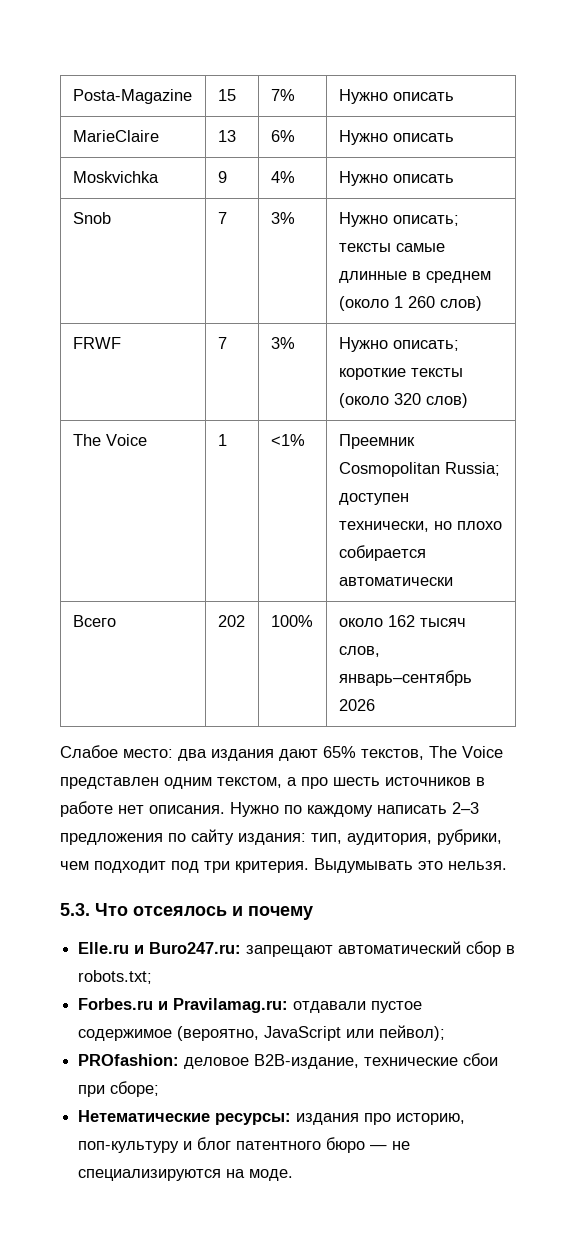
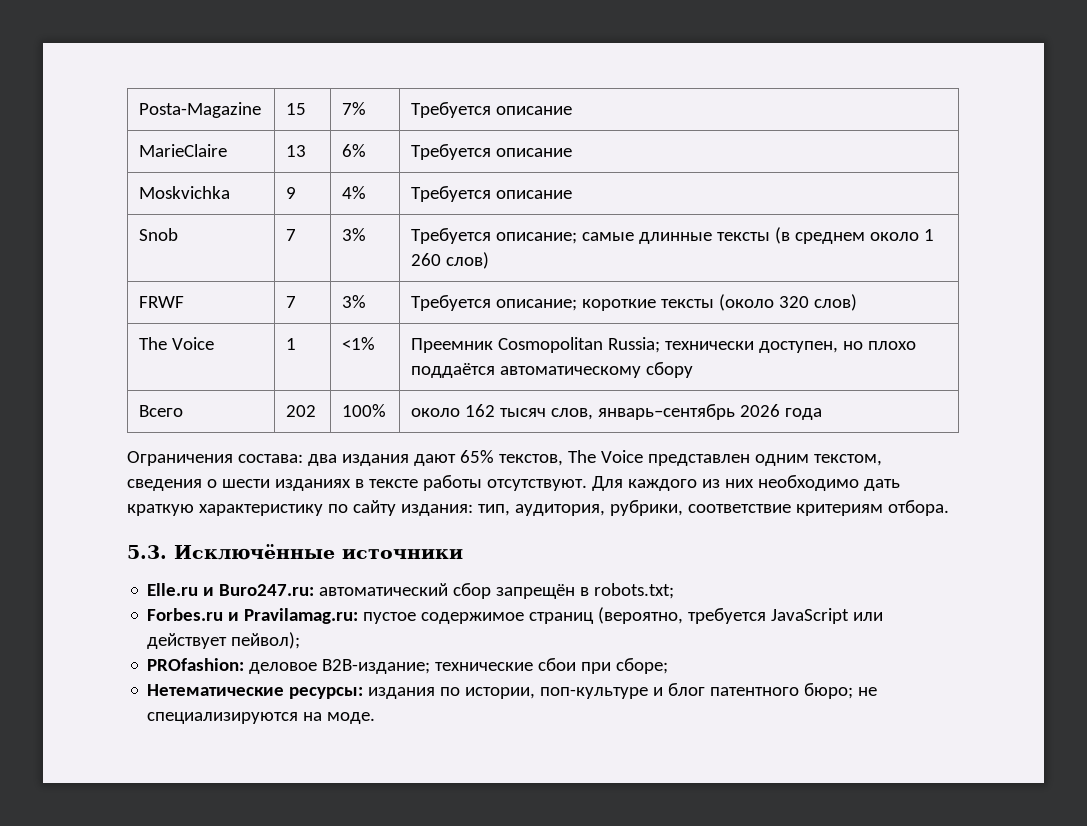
- Posta-Magazine | 15 | 7% | Нужно описать
+ Posta-Magazine | 15 | 7% | Требуется описание
- MarieClaire | 13 | 6% | Нужно описать
+ MarieClaire | 13 | 6% | Требуется описание
- Moskvichka | 9 | 4% | Нужно описать
+ Moskvichka | 9 | 4% | Требуется описание
- Snob | 7 | 3% | Нужно описать; тексты самые длинные в среднем (около 1 260 слов)
+ Snob | 7 | 3% | Требуется описание; самые длинные тексты (в среднем около 1 260 слов)
- FRWF | 7 | 3% | Нужно описать; короткие тексты (около 320 слов)
+ FRWF | 7 | 3% | Требуется описание; короткие тексты (около 320 слов)
- The Voice | 1 | <1% | Преемник Cosmopolitan Russia; доступен технически, но плохо собирается автоматически
+ The Voice | 1 | <1% | Преемник Cosmopolitan Russia; технически доступен, но плохо поддаётся автоматическому сбору
- Всего | 202 | 100% | около 162 тысяч слов, январь–сентябрь 2026
- Слабое место: два издания дают 65% текстов, The Voice представлен одним текстом, а про шесть источников в работе нет описания. Нужно по каждому написать 2–3 предложения по сайту издания: тип, аудитория, рубрики, чем подходит под три критерия. Выдумывать это нельзя.
- 5.3. Что отсеялось и почему
+ Всего | 202 | 100% | около 162 тысяч слов, январь–сентябрь 2026 года
+ Ограничения состава: два издания дают 65% текстов, The Voice представлен одним текстом, сведения о шести изданиях в тексте работы отсутствуют. Для каждого из них необходимо дать краткую характеристику по сайту издания: тип, аудитория, рубрики, соответствие критериям отбора.
+ 5.3. Исключённые источники
- Elle.ru и Buro247.ru: запрещают автоматический сбор в robots.txt;
+ Elle.ru и Buro247.ru: автоматический сбор запрещён в robots.txt;
- Forbes.ru и Pravilamag.ru: отдавали пустое содержимое (вероятно, JavaScript или пейвол);
+ Forbes.ru и Pravilamag.ru: пустое содержимое страниц (вероятно, требуется JavaScript или действует пейвол);
- PROfashion: деловое B2B-издание, технические сбои при сборе;
+ PROfashion: деловое B2B-издание; технические сбои при сборе;
- Нетематические ресурсы: издания про историю, поп-культуру и блог патентного бюро — не специализируются на моде.
+ Нетематические ресурсы: издания по истории, поп-культуре и блог патентного бюро; не специализируются на моде.

